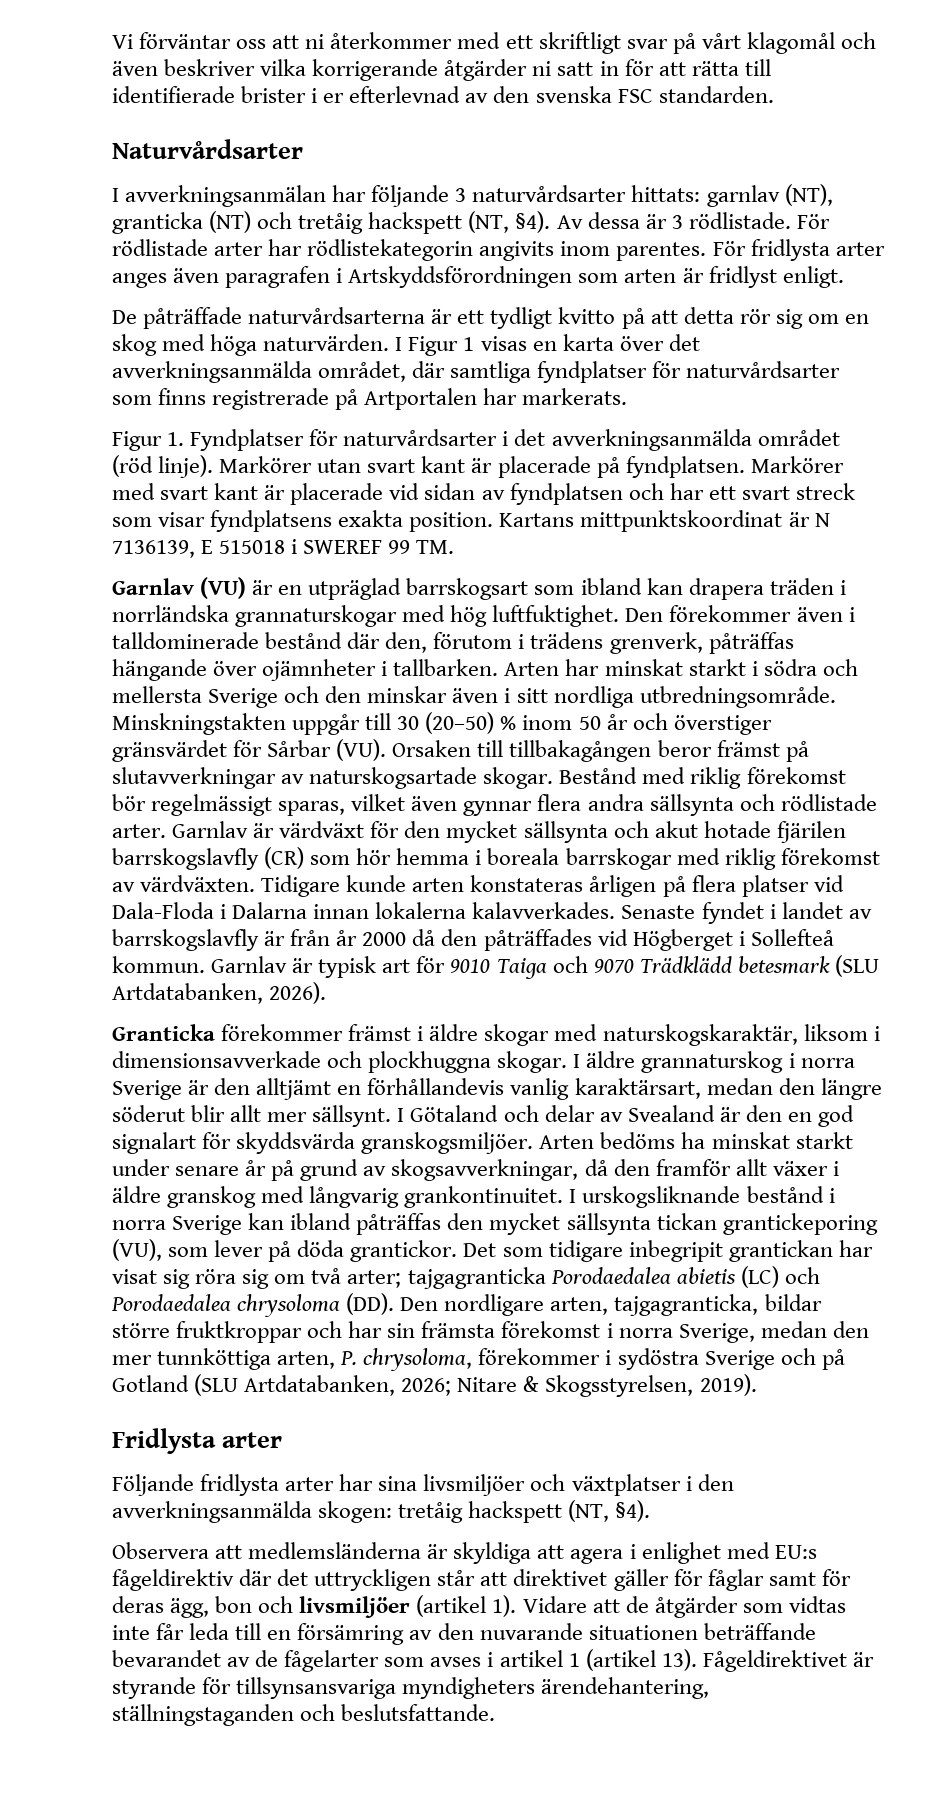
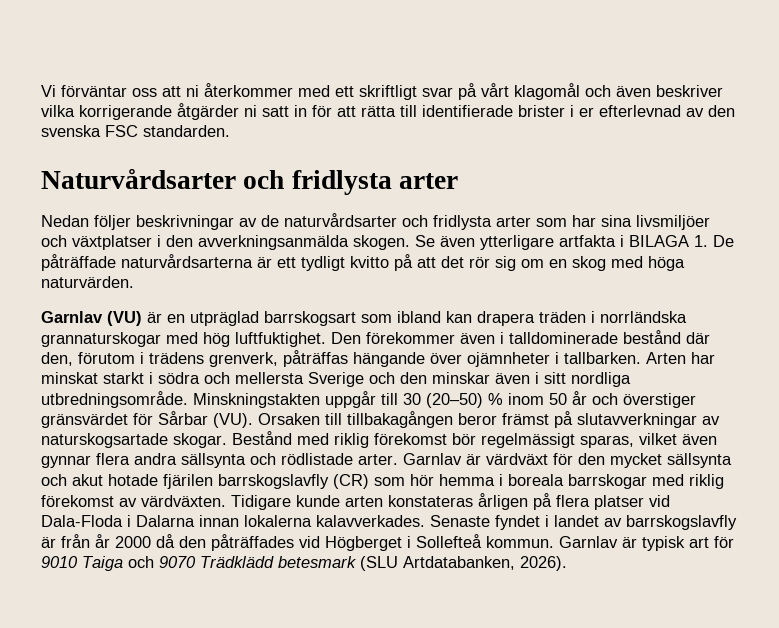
- Naturvårdsarter
- I avverkningsanmälan har följande 3 naturvårdsarter hittats: garnlav (NT), granticka (NT) och tretåig hackspett (NT, §4). Av dessa är 3 rödlistade. För rödlistade arter har rödlistekategorin angivits inom parentes. För fridlysta arter anges även paragrafen i Artskyddsförordningen som arten är fridlyst enligt.
- De påträffade naturvårdsarterna är ett tydligt kvitto på att detta rör sig om en skog med höga naturvärden. I Figur 1 visas en karta över det avverkningsanmälda området, där samtliga fyndplatser för naturvårdsarter som finns registrerade på Artportalen har markerats.
- Figur 1. Fyndplatser för naturvårdsarter i det avverkningsanmälda området (röd linje). Markörer utan svart kant är placerade på fyndplatsen. Markörer med svart kant är placerade vid sidan av fyndplatsen och har ett svart streck som visar fyndplatsens exakta position. Kartans mittpunktskoordinat är N 7136139, E 515018 i SWEREF 99 TM.
+ Naturvårdsarter och fridlysta arter
+ Nedan följer beskrivningar av de naturvårdsarter och fridlysta arter som har sina livsmiljöer och växtplatser i den avverkningsanmälda skogen. Se även ytterligare artfakta i BILAGA 1. De påträffade naturvårdsarterna är ett tydligt kvitto på att det rör sig om en skog med höga naturvärden.
- Granticka förekommer främst i äldre skogar med naturskogskaraktär, liksom i dimensionsavverkade och plockhuggna skogar. I äldre grannaturskog i norra Sverige är den alltjämt en förhållandevis vanlig karaktärsart, medan den längre söderut blir allt mer sällsynt. I Götaland och delar av Svealand är den en god signalart för skyddsvärda granskogsmiljöer. Arten bedöms ha minskat starkt under senare år på grund av skogsavverkningar, då den framför allt växer i äldre granskog med långvarig grankontinuitet. I urskogsliknande bestånd i norra Sverige kan ibland påträffas den mycket sällsynta tickan grantickeporing (VU), som lever på döda grantickor. Det som tidigare inbegripit grantickan har visat sig röra sig om två arter; tajgagranticka Porodaedalea abietis (LC) och Porodaedalea chrysoloma (DD). Den nordligare arten, tajgagranticka, bildar större fruktkroppar och har sin främsta förekomst i norra Sverige, medan den mer tunnköttiga arten, P. chrysoloma, förekommer i sydöstra Sverige och på Gotland (SLU Artdatabanken, 2026; Nitare & Skogsstyrelsen, 2019).
- Fridlysta arter
- Följande fridlysta arter har sina livsmiljöer och växtplatser i den avverkningsanmälda skogen: tretåig hackspett (NT, §4).
- Observera att medlemsländerna är skyldiga att agera i enlighet med EU:s fågeldirektiv där det uttryckligen står att direktivet gäller för fåglar samt för deras ägg, bon och livsmiljöer (artikel 1). Vidare att de åtgärder som vidtas inte får leda till en försämring av den nuvarande situationen beträffande bevarandet av de fågelarter som avses i artikel 1 (artikel 13). Fågeldirektivet är styrande för tillsynsansvariga myndigheters ärendehantering, ställningstaganden och beslutsfattande.

